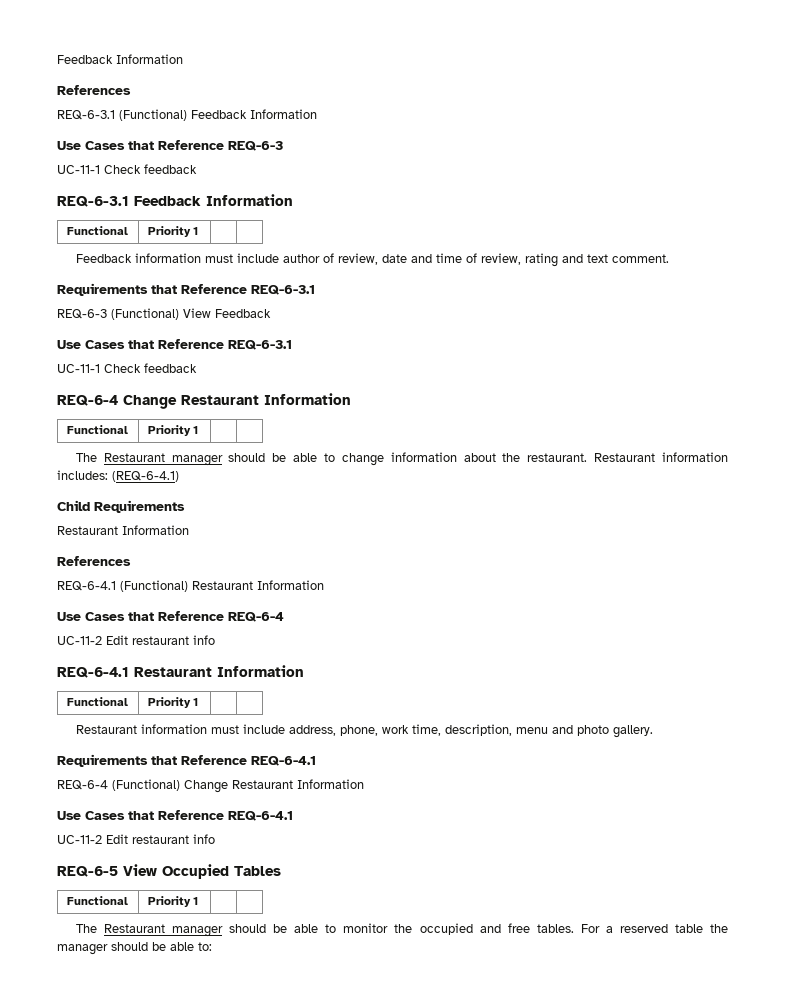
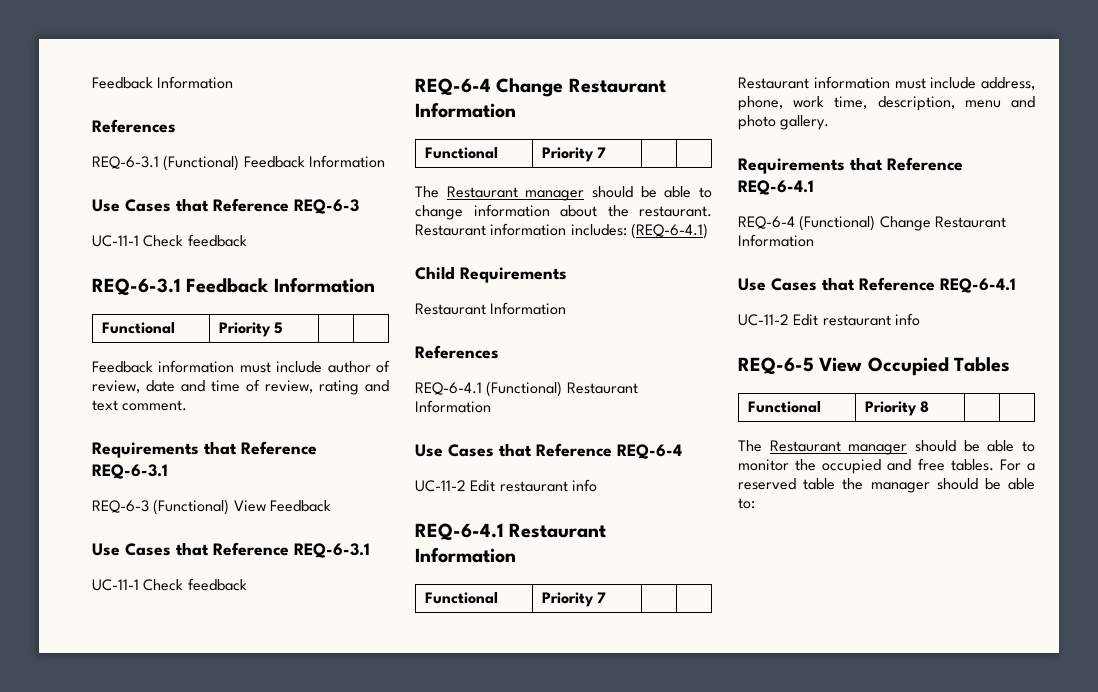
  REQ-6-3.1 Feedback Information
- Functional | Priority 1 | |
+ Functional | Priority 5 | |
  REQ-6-4 Change Restaurant Information
- Functional | Priority 1 | |
+ Functional | Priority 7 | |
  REQ-6-4.1 Restaurant Information
- Functional | Priority 1 | |
+ Functional | Priority 7 | |
  REQ-6-5 View Occupied Tables
- Functional | Priority 1 | |
+ Functional | Priority 8 | |

